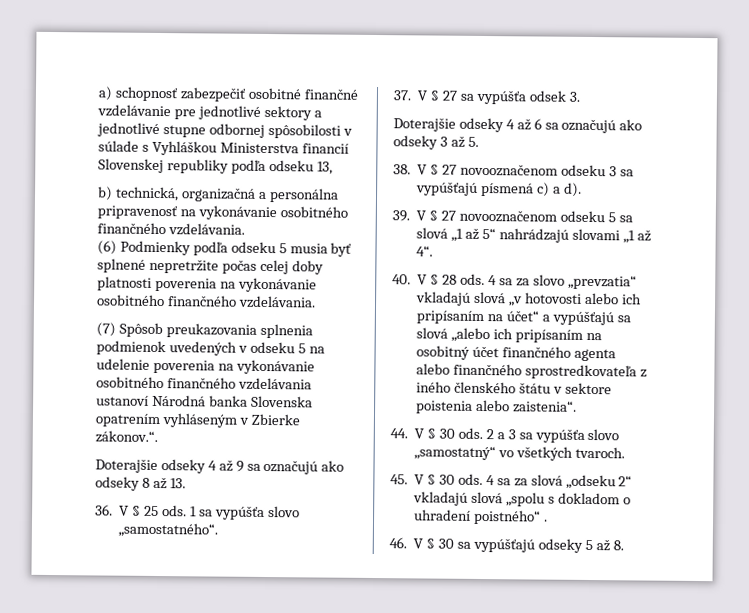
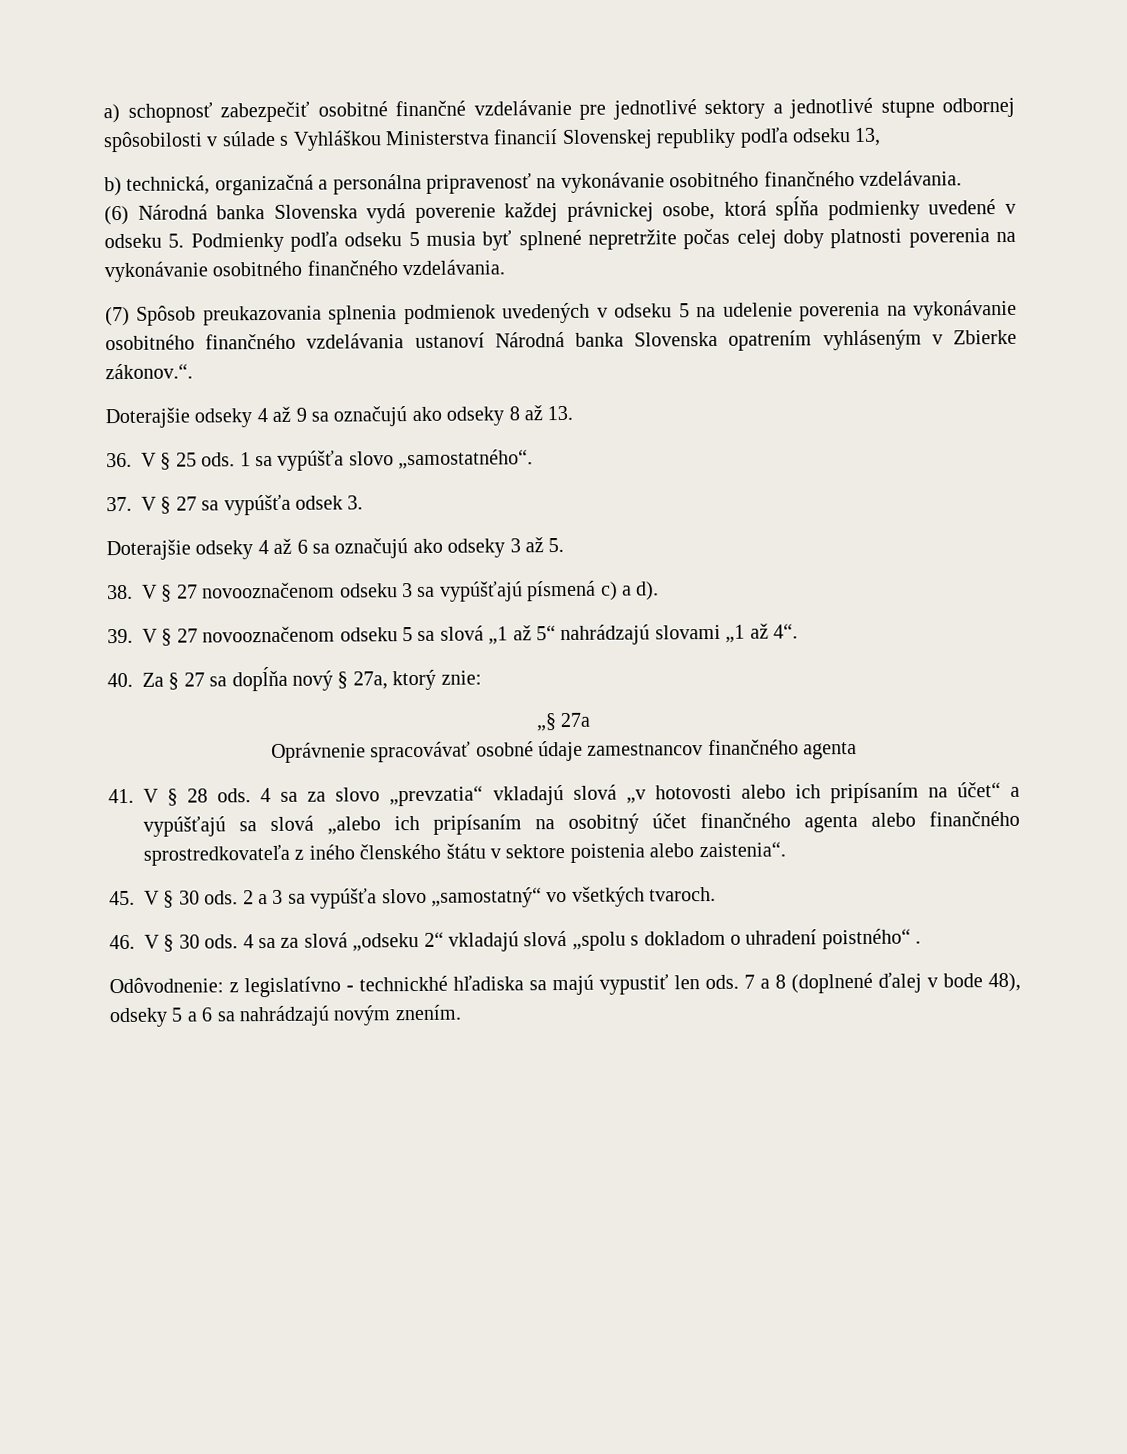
- (6) Podmienky podľa odseku 5 musia byť splnené nepretržite počas celej doby platnosti poverenia na vykonávanie osobitného finančného vzdelávania.
+ (6) Národná banka Slovenska vydá poverenie každej právnickej osobe, ktorá spĺňa podmienky uvedené v odseku 5. Podmienky podľa odseku 5 musia byť splnené nepretržite počas celej doby platnosti poverenia na vykonávanie osobitného finančného vzdelávania.
- 40. V § 28 ods.
+ 40. Za § 27 sa dopĺňa nový § 27a, ktorý znie:
+ „§ 27a
+ Oprávnenie spracovávať osobné údaje zamestnancov finančného agenta
+ 41. V § 28 ods.
- 44. V § 30 ods.
+ 45. V § 30 ods.
- 45. V § 30 ods.
+ 46. V § 30 ods.
- 46. V § 30 sa vypúšťajú odseky 5 až 8.
+ Odôvodnenie: z legislatívno - technickhé hľadiska sa majú vypustiť len ods. 7 a 8 (doplnené ďalej v bode 48), odseky 5 a 6 sa nahrádzajú novým znením.

